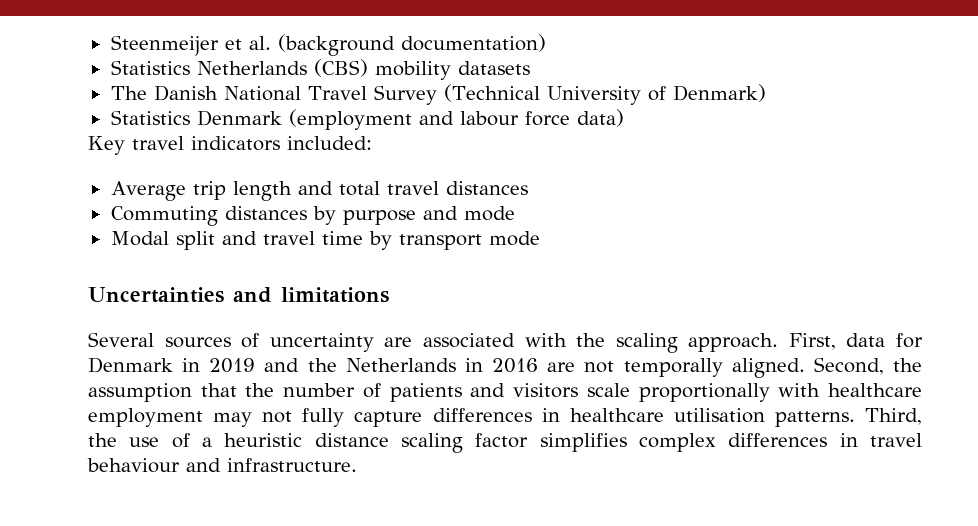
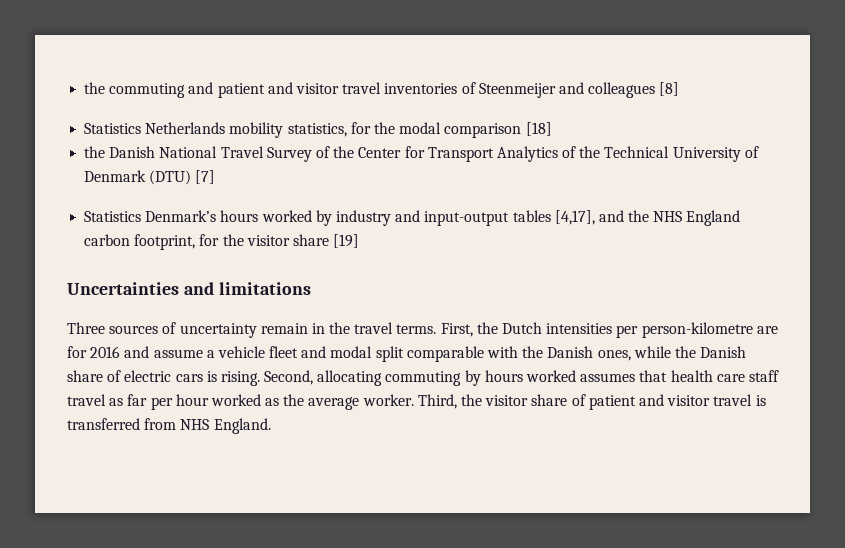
- Steenmeijer et al. (background documentation)
- Statistics Netherlands (CBS) mobility datasets
- The Danish National Travel Survey (Technical University of Denmark)
- Statistics Denmark (employment and labour force data)
- Key travel indicators included:
- Average trip length and total travel distances
- Commuting distances by purpose and mode
- Modal split and travel time by transport mode
+ the commuting and patient and visitor travel inventories of Steenmeijer and colleagues [8]
+ Statistics Netherlands mobility statistics, for the modal comparison [18]
+ the Danish National Travel Survey of the Center for Transport Analytics of the Technical University of Denmark (DTU) [7]
+ Statistics Denmark’s hours worked by industry and input-output tables [4,17], and the NHS England carbon footprint, for the visitor share [19]
- Several sources of uncertainty are associated with the scaling approach. First, data for Denmark in 2019 and the Netherlands in 2016 are not temporally aligned. Second, the assumption that the number of patients and visitors scale proportionally with healthcare employment may not fully capture differences in healthcare utilisation patterns. Third, the use of a heuristic distance scaling factor simplifies complex differences in travel behaviour and infrastructure.
+ Three sources of uncertainty remain in the travel terms. First, the Dutch intensities per person-kilometre are for 2016 and assume a vehicle fleet and modal split comparable with the Danish ones, while the Danish share of electric cars is rising. Second, allocating commuting by hours worked assumes that health care staff travel as far per hour worked as the average worker. Third, the visitor share of patient and visitor travel is transferred from NHS England.

